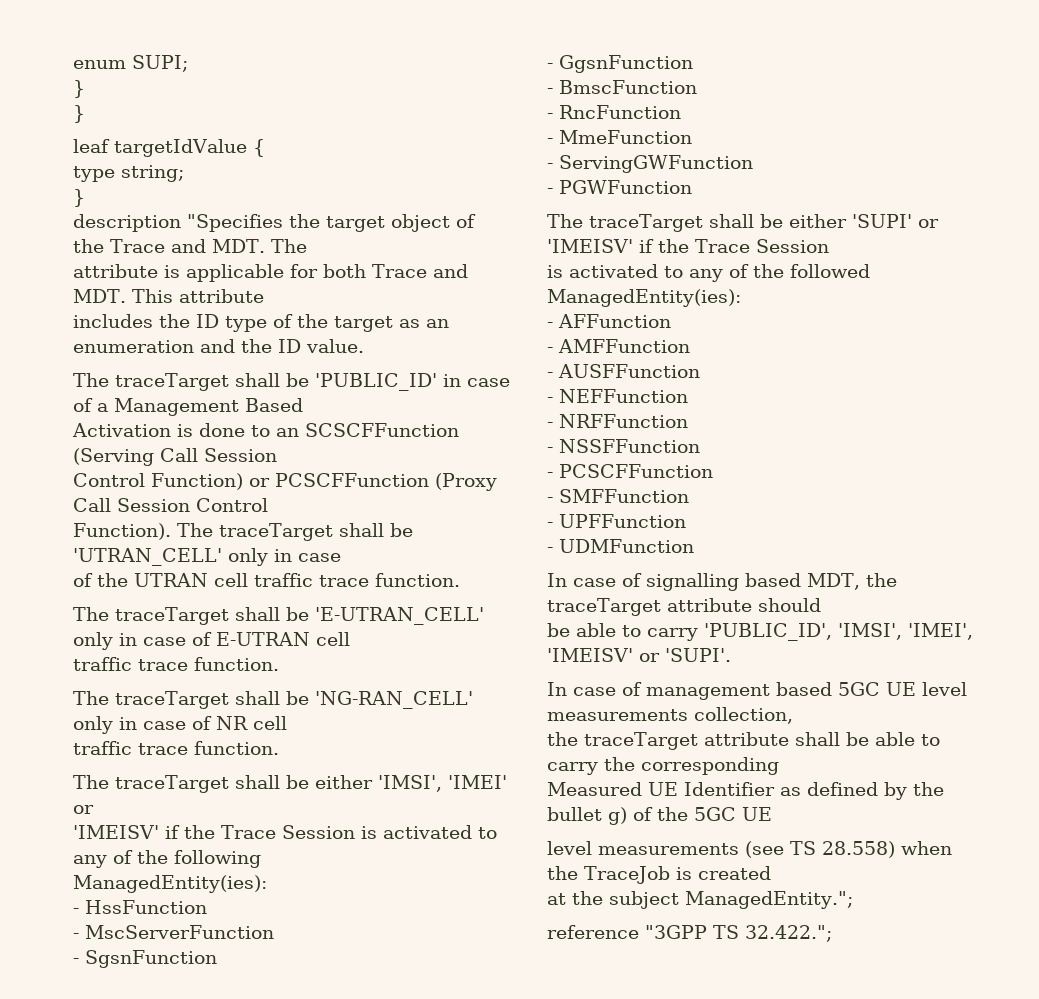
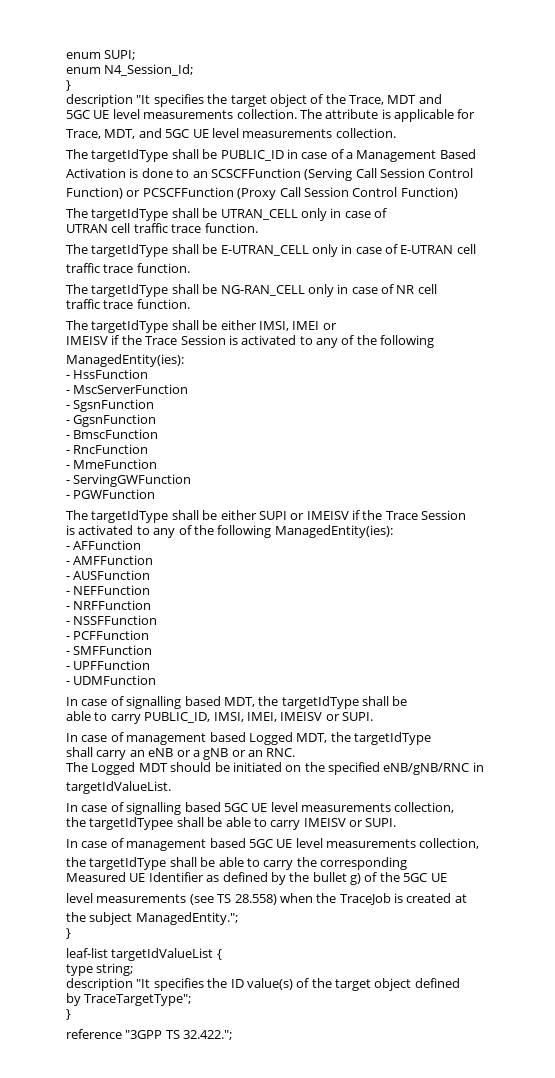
  enum SUPI;
- }
- }
- leaf targetIdValue {
- type string;
+ enum N4_Session_Id;
- description "Specifies the target object of the Trace and MDT. The
- attribute is applicable for both Trace and MDT. This attribute
- includes the ID type of the target as an enumeration and the ID value.
- The traceTarget shall be 'PUBLIC_ID' in case of a Management Based
+ description "It specifies the target object of the Trace, MDT and
+ 5GC UE level measurements collection. The attribute is applicable for
+ Trace, MDT, and 5GC UE level measurements collection.
+ The targetIdType shall be PUBLIC_ID in case of a Management Based
- Activation is done to an SCSCFFunction (Serving Call Session
- Control Function) or PCSCFFunction (Proxy Call Session Control
- Function). The traceTarget shall be 'UTRAN_CELL' only in case
- of the UTRAN cell traffic trace function.
+ Activation is done to an SCSCFFunction (Serving Call Session Control
+ Function) or PCSCFFunction (Proxy Call Session Control Function)
+ The targetIdType shall be UTRAN_CELL only in case of
+ UTRAN cell traffic trace function.
- The traceTarget shall be 'E-UTRAN_CELL' only in case of E-UTRAN cell
+ The targetIdType shall be E-UTRAN_CELL only in case of E-UTRAN cell
- The traceTarget shall be 'NG-RAN_CELL' only in case of NR cell
+ The targetIdType shall be NG-RAN_CELL only in case of NR cell
- The traceTarget shall be either 'IMSI', 'IMEI' or
+ The targetIdType shall be either IMSI, IMEI or
- 'IMEISV' if the Trace Session is activated to any of the following
+ IMEISV if the Trace Session is activated to any of the following
- The traceTarget shall be either 'SUPI' or 'IMEISV' if the Trace Session
+ The targetIdType shall be either SUPI or IMEISV if the Trace Session
- is activated to any of the followed ManagedEntity(ies):
+ is activated to any of the following ManagedEntity(ies):
- - AUSFFunction
+ - AUSFunction
- - PCSCFFunction
+ - PCFFunction
- In case of signalling based MDT, the traceTarget attribute should
- be able to carry 'PUBLIC_ID', 'IMSI', 'IMEI', 'IMEISV' or 'SUPI'.
+ In case of signalling based MDT, the targetIdType shall be
+ able to carry PUBLIC_ID, IMSI, IMEI, IMEISV or SUPI.
+ In case of management based Logged MDT, the targetIdType
+ shall carry an eNB or a gNB or an RNC.
+ The Logged MDT should be initiated on the specified eNB/gNB/RNC in
+ targetIdValueList.
+ In case of signalling based 5GC UE level measurements collection,
+ the targetIdTypee shall be able to carry IMEISV or SUPI.
- the traceTarget attribute shall be able to carry the corresponding
+ the targetIdType shall be able to carry the corresponding
- level measurements (see TS 28.558) when the TraceJob is created
- at the subject ManagedEntity.";
+ level measurements (see TS 28.558) when the TraceJob is created at
+ the subject ManagedEntity.";
+ }
+ leaf-list targetIdValueList {
+ type string;
+ description "It specifies the ID value(s) of the target object defined
+ by TraceTargetType";
+ }

